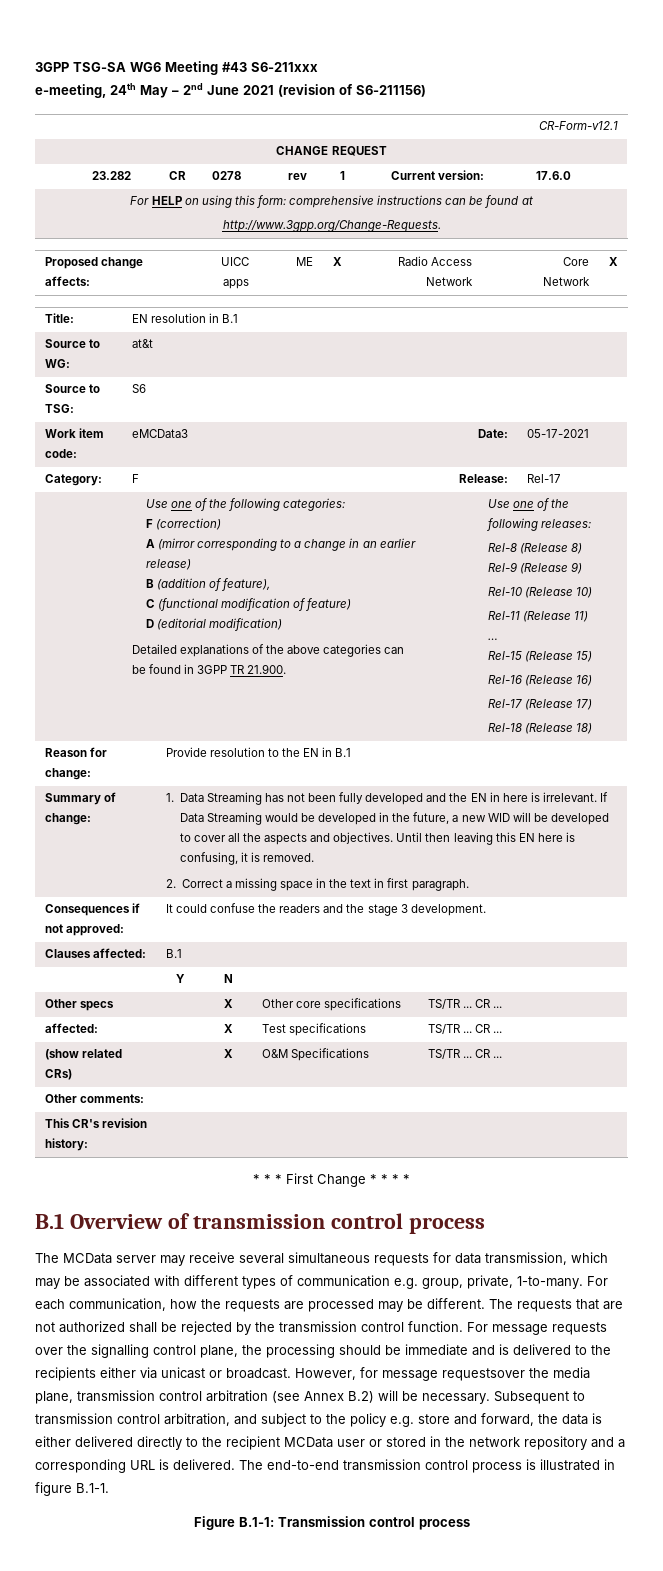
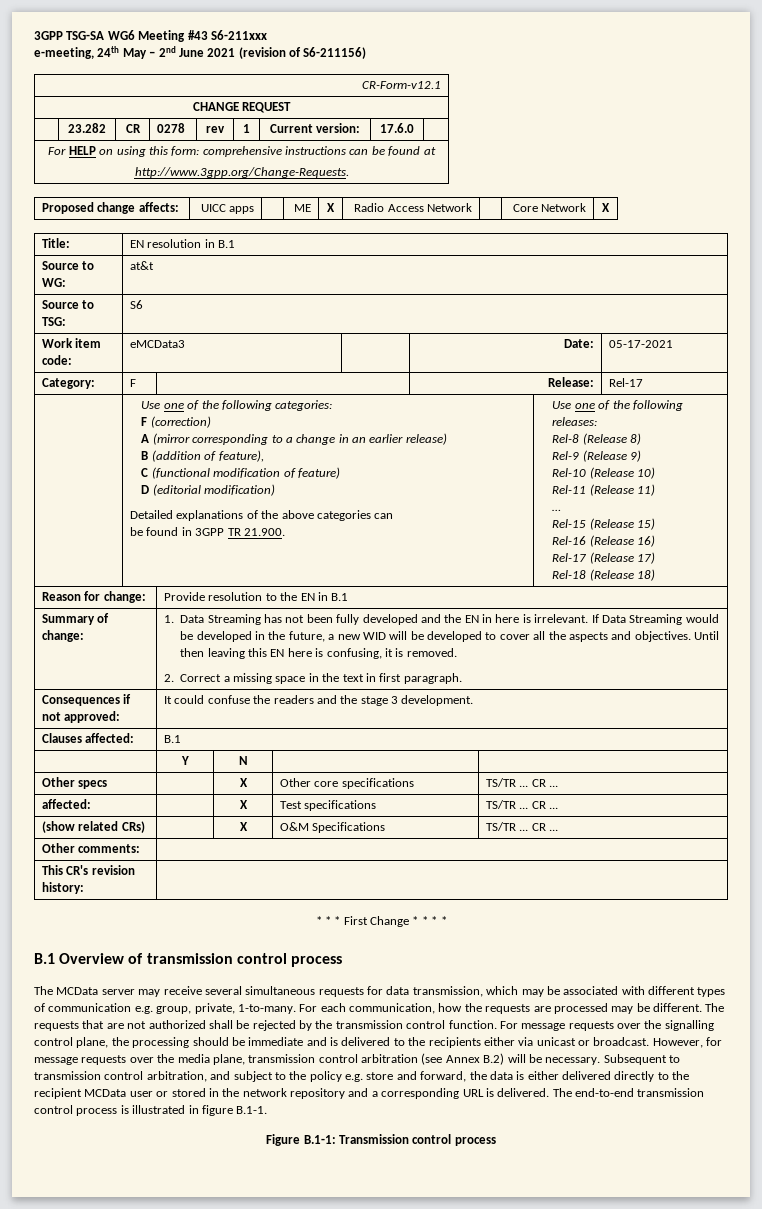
- However, for message requestsover the media plane, transmission control arbitration (see Annex B.2) will be necessary.
+ However, for message requests over the media plane, transmission control arbitration (see Annex B.2) will be necessary.

